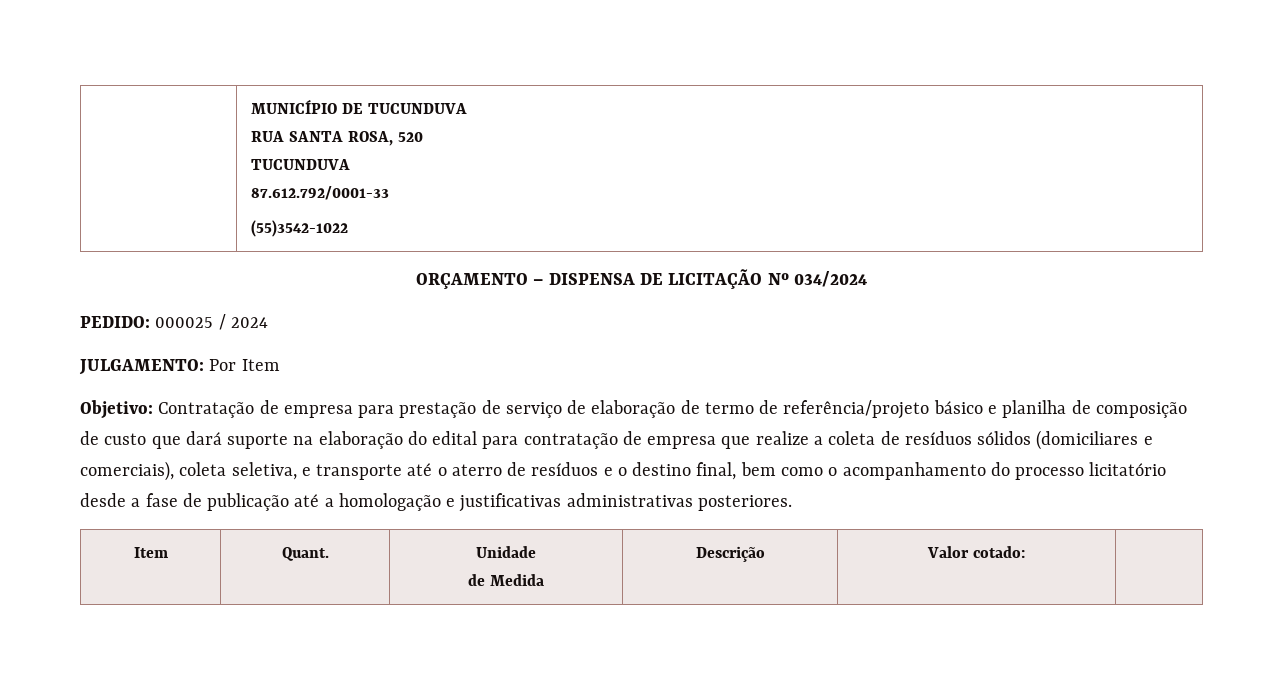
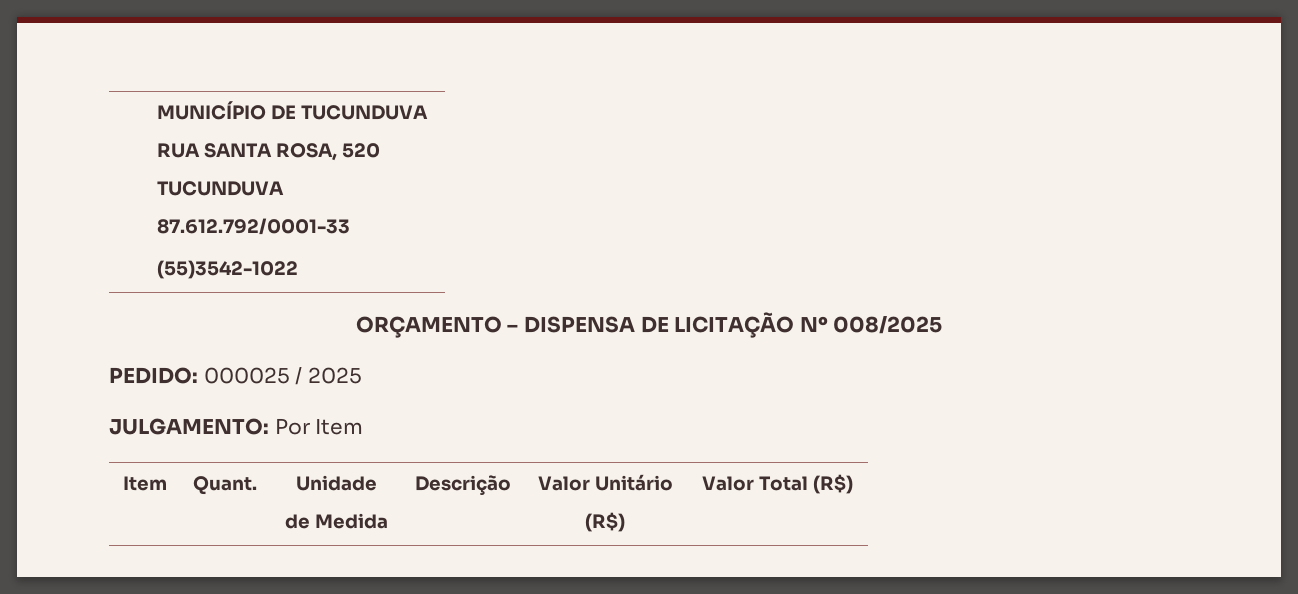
- ORÇAMENTO – DISPENSA DE LICITAÇÃO Nº 034/2024
+ ORÇAMENTO – DISPENSA DE LICITAÇÃO Nº 008/2025
- PEDIDO: 000025 / 2024
+ PEDIDO: 000025 / 2025
- Objetivo: Contratação de empresa para prestação de serviço de elaboração de termo de referência/projeto básico e planilha de composição de custo que dará suporte na elaboração do edital para contratação de empresa que realize a coleta de resíduos sólidos (domiciliares e comerciais), coleta seletiva, e transporte até o aterro de resíduos e o destino final, bem como o acompanhamento do processo licitatório desde a fase de publicação até a homologação e justificativas administrativas posteriores.
  Item | Quant. | Unidade
- de Medida | Descrição | Valor cotado: |
+ de Medida | Descrição | Valor Unitário
+ (R$) | Valor Total (R$)

